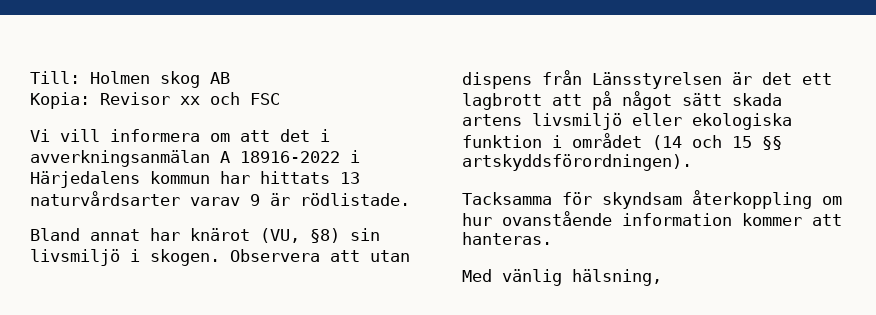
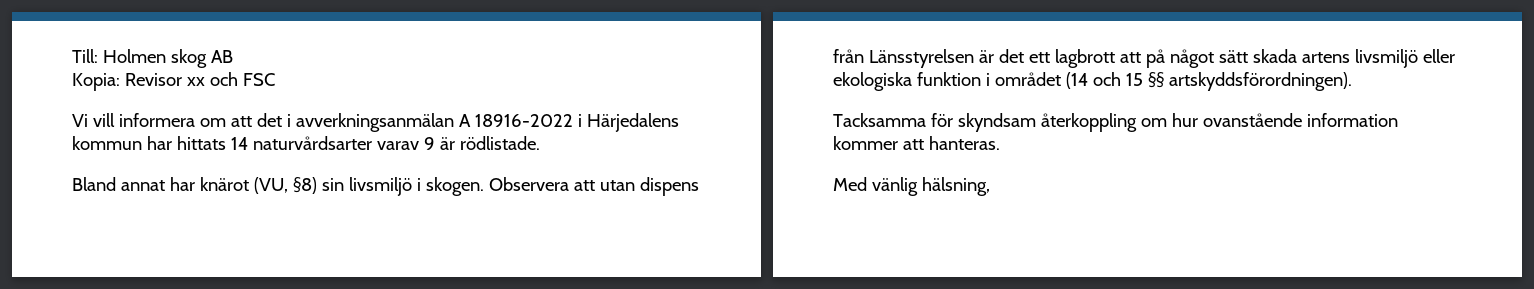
- Vi vill informera om att det i avverkningsanmälan A 18916-2022 i Härjedalens kommun har hittats 13 naturvårdsarter varav 9 är rödlistade.
+ Vi vill informera om att det i avverkningsanmälan A 18916-2022 i Härjedalens kommun har hittats 14 naturvårdsarter varav 9 är rödlistade.

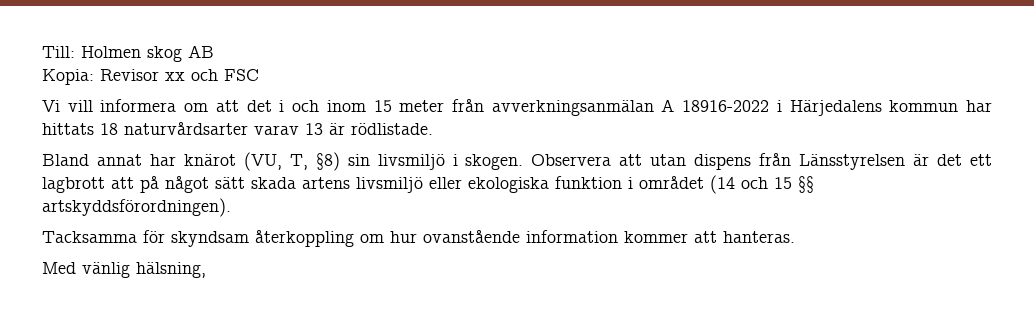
- Vi vill informera om att det i avverkningsanmälan A 18916-2022 i Härjedalens kommun har hittats 14 naturvårdsarter varav 9 är rödlistade.
+ Vi vill informera om att det i och inom 15 meter från avverkningsanmälan A 18916-2022 i Härjedalens kommun har hittats 18 naturvårdsarter varav 13 är rödlistade.
- Bland annat har knärot (VU, §8) sin livsmiljö i skogen.
+ Bland annat har knärot (VU, T, §8) sin livsmiljö i skogen.

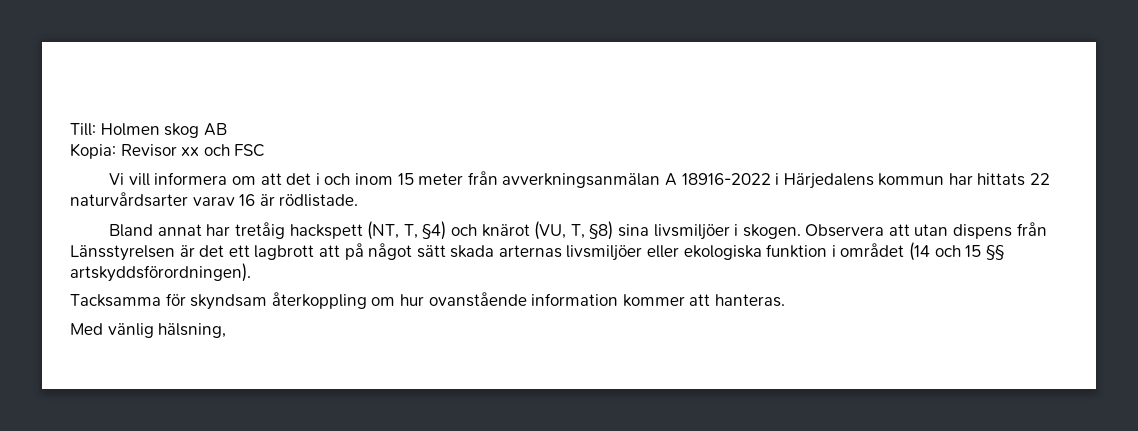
- Vi vill informera om att det i och inom 15 meter från avverkningsanmälan A 18916-2022 i Härjedalens kommun har hittats 18 naturvårdsarter varav 13 är rödlistade.
+ Vi vill informera om att det i och inom 15 meter från avverkningsanmälan A 18916-2022 i Härjedalens kommun har hittats 22 naturvårdsarter varav 16 är rödlistade.
- Bland annat har knärot (VU, T, §8) sin livsmiljö i skogen.
+ Bland annat har tretåig hackspett (NT, T, §4) och knärot (VU, T, §8) sina livsmiljöer i skogen.
- Observera att utan dispens från Länsstyrelsen är det ett lagbrott att på något sätt skada artens livsmiljö eller ekologiska funktion i området (14 och 15 §§ artskyddsförordningen).
+ Observera att utan dispens från Länsstyrelsen är det ett lagbrott att på något sätt skada arternas livsmiljöer eller ekologiska funktion i området (14 och 15 §§ artskyddsförordningen).

